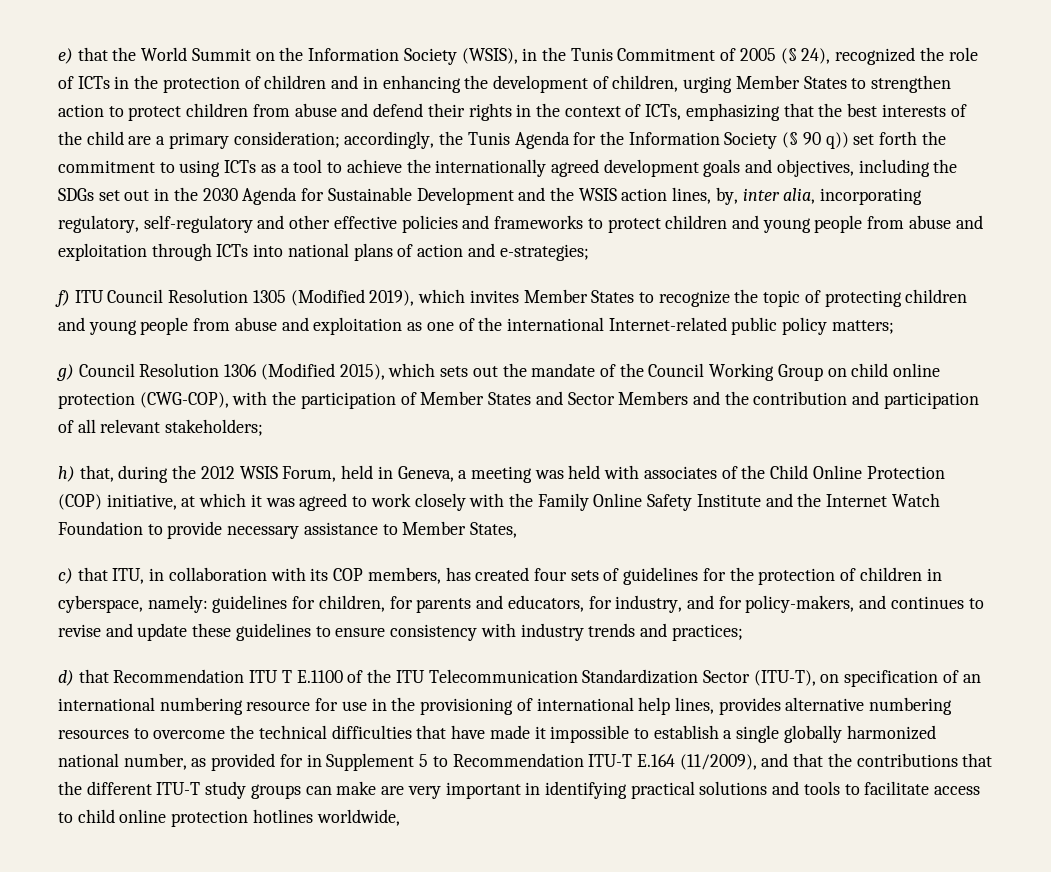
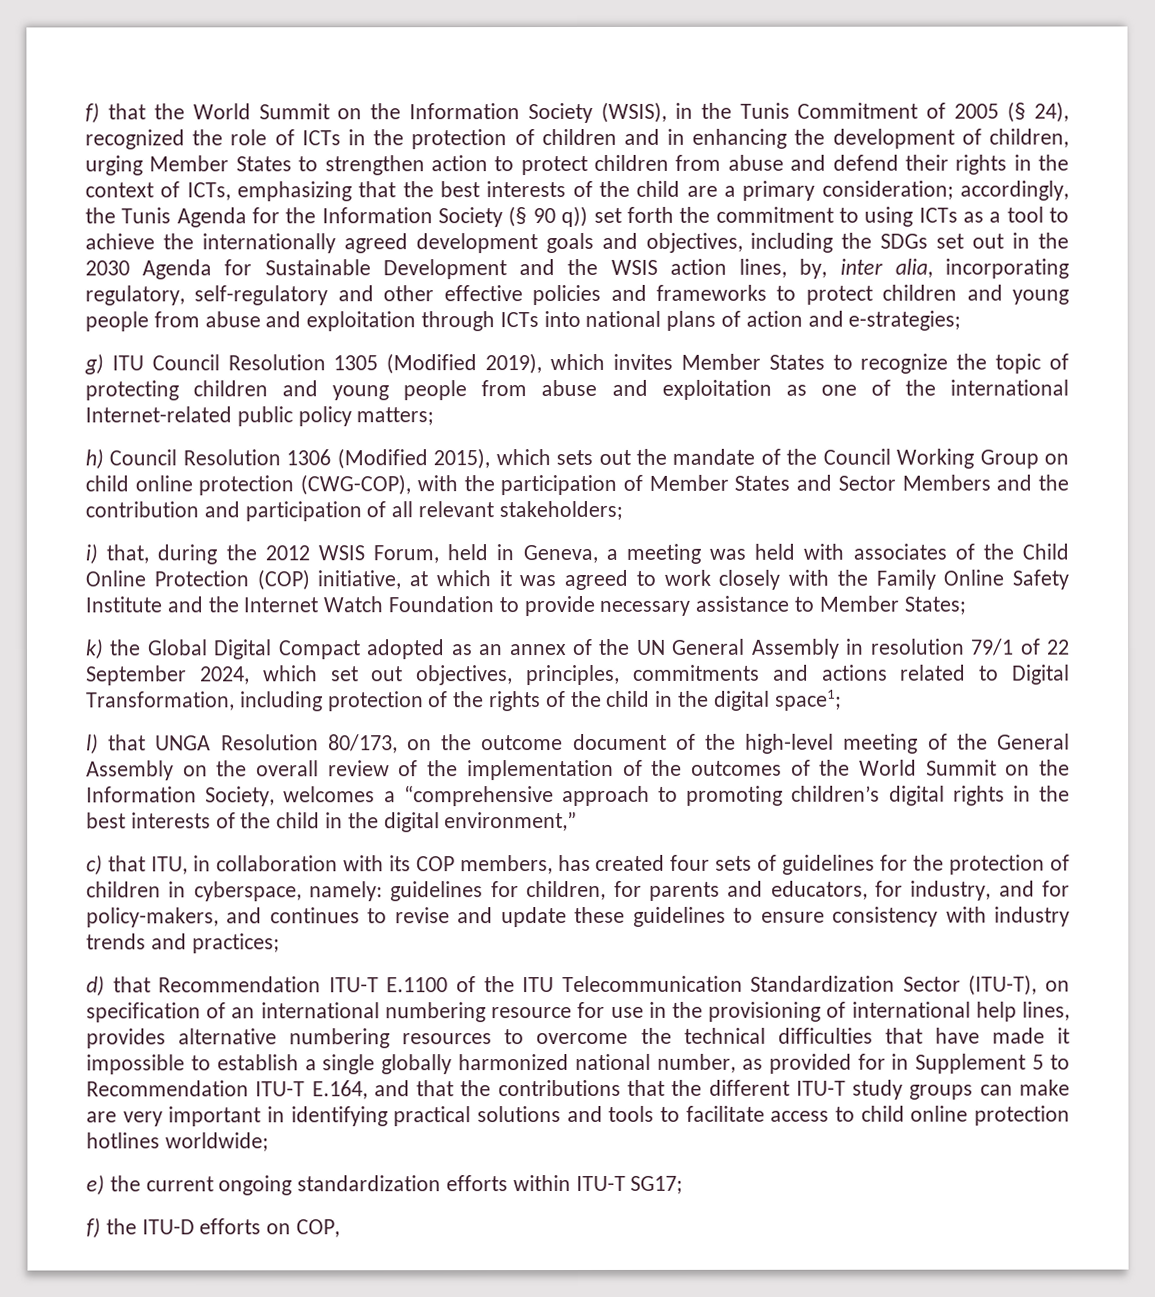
- e) that the World Summit on the Information Society (WSIS), in the Tunis Commitment of 2005 (§ 24), recognized the role of ICTs in the protection of children and in enhancing the development of children, urging Member States to strengthen action to protect children from abuse and defend their rights in the context of ICTs, emphasizing that the best interests of the child are a primary consideration;
+ f) that the World Summit on the Information Society (WSIS), in the Tunis Commitment of 2005 (§ 24), recognized the role of ICTs in the protection of children and in enhancing the development of children, urging Member States to strengthen action to protect children from abuse and defend their rights in the context of ICTs, emphasizing that the best interests of the child are a primary consideration;
- f) ITU Council Resolution 1305 (Modified 2019), which invites Member States to recognize the topic of protecting children and young people from abuse and exploitation as one of the international Internet-related public policy matters;
+ g) ITU Council Resolution 1305 (Modified 2019), which invites Member States to recognize the topic of protecting children and young people from abuse and exploitation as one of the international Internet-related public policy matters;
- g) Council Resolution 1306 (Modified 2015), which sets out the mandate of the Council Working Group on child online protection (CWG-COP), with the participation of Member States and Sector Members and the contribution and participation of all relevant stakeholders;
+ h) Council Resolution 1306 (Modified 2015), which sets out the mandate of the Council Working Group on child online protection (CWG-COP), with the participation of Member States and Sector Members and the contribution and participation of all relevant stakeholders;
- h) that, during the 2012 WSIS Forum, held in Geneva, a meeting was held with associates of the Child Online Protection (COP) initiative, at which it was agreed to work closely with the Family Online Safety Institute and the Internet Watch Foundation to provide necessary assistance to Member States,
+ i) that, during the 2012 WSIS Forum, held in Geneva, a meeting was held with associates of the Child Online Protection (COP) initiative, at which it was agreed to work closely with the Family Online Safety Institute and the Internet Watch Foundation to provide necessary assistance to Member States;
+ k) the Global Digital Compact adopted as an annex of the UN General Assembly in resolution 79/1 of 22 September 2024, which set out objectives, principles, commitments and actions related to Digital Transformation, including protection of the rights of the child in the digital space1;
+ l) that UNGA Resolution 80/173, on the outcome document of the high-level meeting of the General Assembly on the overall review of the implementation of the outcomes of the World Summit on the Information Society, welcomes a “comprehensive approach to promoting children’s digital rights in the best interests of the child in the digital environment,”
- d) that Recommendation ITU T E.1100 of the ITU Telecommunication Standardization Sector (ITU-T), on specification of an international numbering resource for use in the provisioning of international help lines, provides alternative numbering resources to overcome the technical difficulties that have made it impossible to establish a single globally harmonized national number, as provided for in Supplement 5 to Recommendation ITU-T E.164 (11/2009), and that the contributions that the different ITU-T study groups can make are very important in identifying practical solutions and tools to facilitate access to child online protection hotlines worldwide,
+ d) that Recommendation ITU-T E.1100 of the ITU Telecommunication Standardization Sector (ITU-T), on specification of an international numbering resource for use in the provisioning of international help lines, provides alternative numbering resources to overcome the technical difficulties that have made it impossible to establish a single globally harmonized national number, as provided for in Supplement 5 to Recommendation ITU-T E.164, and that the contributions that the different ITU-T study groups can make are very important in identifying practical solutions and tools to facilitate access to child online protection hotlines worldwide;
+ e) the current ongoing standardization efforts within ITU-T SG17;
+ f) the ITU-D efforts on COP,

